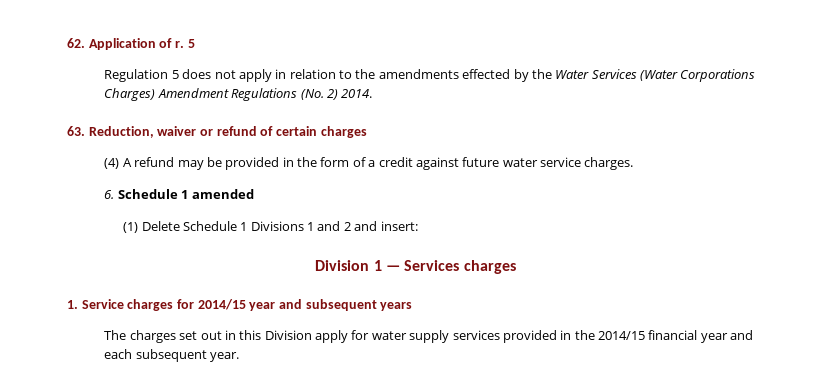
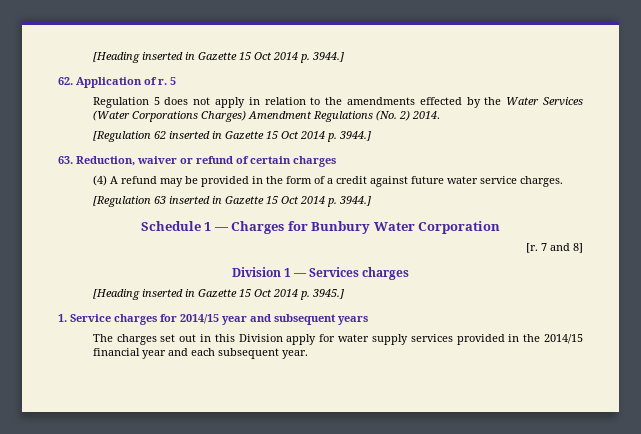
+ [Heading inserted in Gazette 15 Oct 2014 p. 3944.]
+ [Regulation 62 inserted in Gazette 15 Oct 2014 p. 3944.]
- 6. Schedule 1 amended
- (1) Delete Schedule 1 Divisions 1 and 2 and insert:
+ [Regulation 63 inserted in Gazette 15 Oct 2014 p. 3944.]
+ Schedule 1 — Charges for Bunbury Water Corporation
+ [r. 7 and 8]
+ [Heading inserted in Gazette 15 Oct 2014 p. 3945.]

